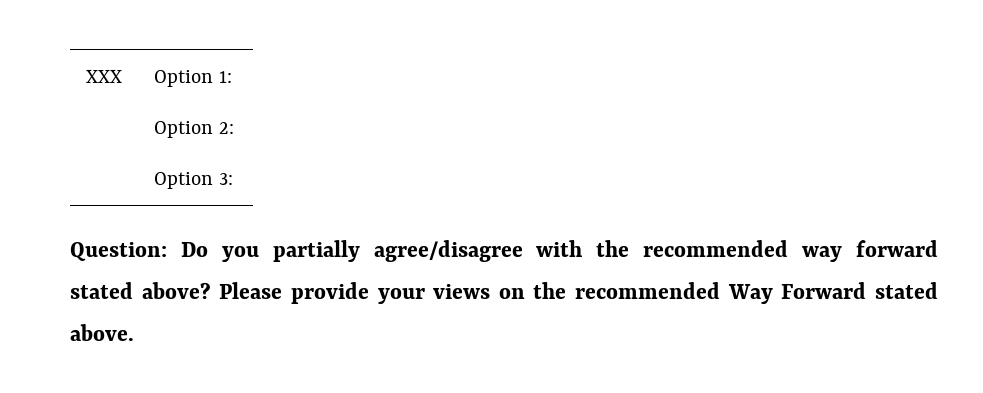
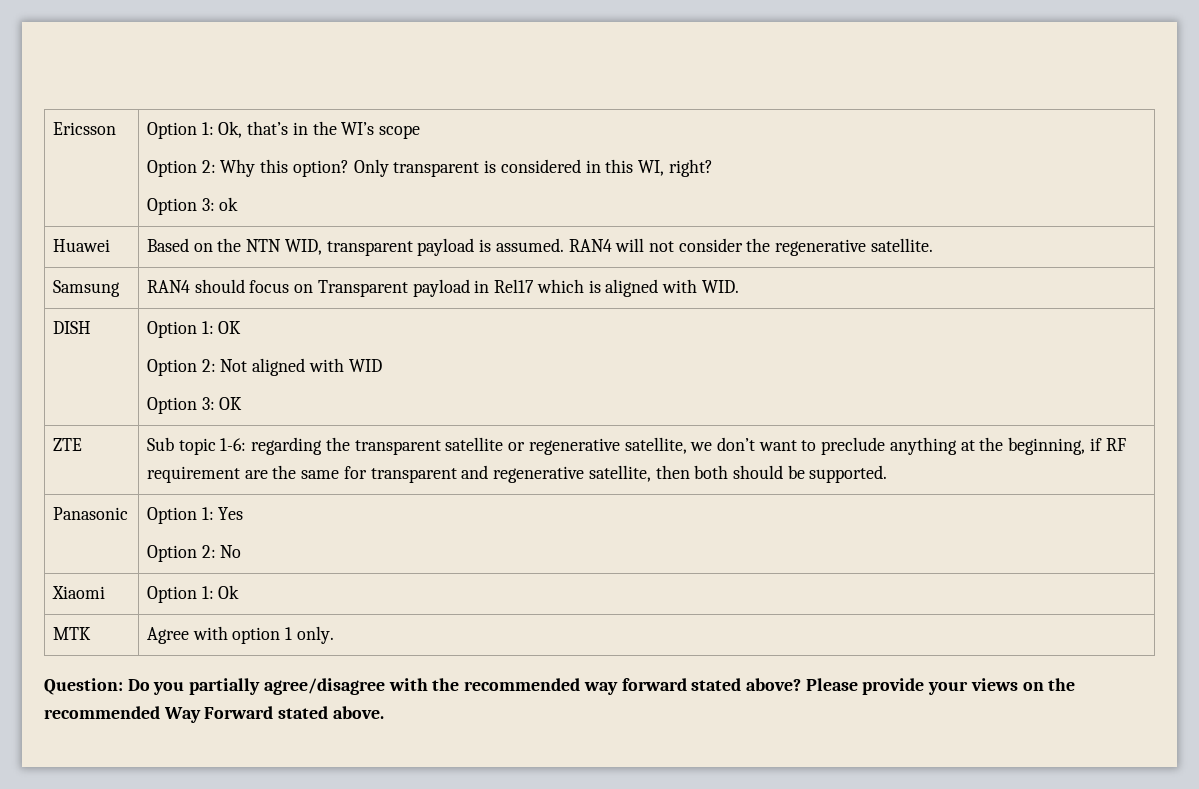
- XXX | Option 1:
- Option 2:
- Option 3:
+ Ericsson | Option 1: Ok, that’s in the WI’s scope
+ Option 2: Why this option? Only transparent is considered in this WI, right?
+ Option 3: ok
+ Huawei | Based on the NTN WID, transparent payload is assumed. RAN4 will not consider the regenerative satellite.
+ Samsung | RAN4 should focus on Transparent payload in Rel17 which is aligned with WID.
+ DISH | Option 1: OK
+ Option 2: Not aligned with WID
+ Option 3: OK
+ ZTE | Sub topic 1-6: regarding the transparent satellite or regenerative satellite, we don’t want to preclude anything at the beginning, if RF requirement are the same for transparent and regenerative satellite, then both should be supported.
+ Panasonic | Option 1: Yes
+ Option 2: No
+ Xiaomi | Option 1: Ok
+ MTK | Agree with option 1 only.

